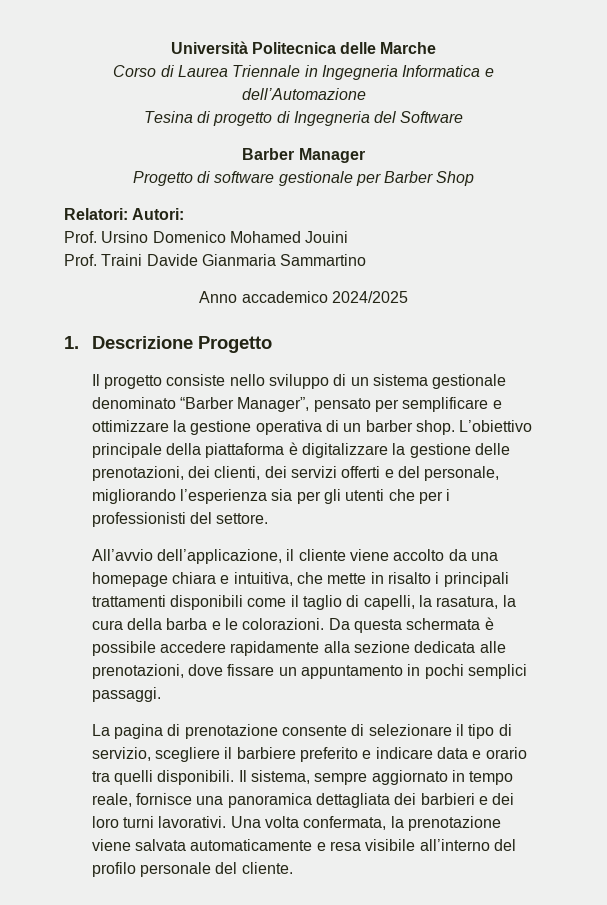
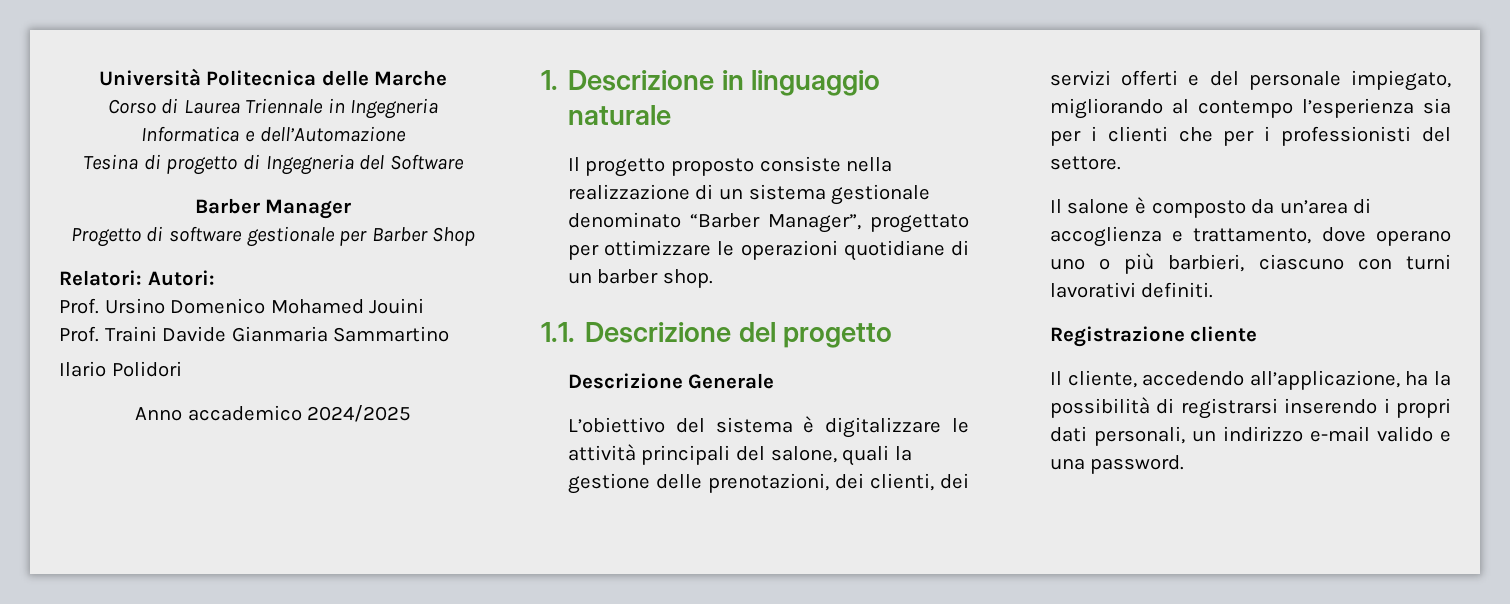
+ Ilario Polidori
- 1. Descrizione Progetto
+ 1. Descrizione in linguaggio naturale
- Il progetto consiste nello sviluppo di un sistema gestionale denominato “Barber Manager”, pensato per semplificare e ottimizzare la gestione operativa di un barber shop. L’obiettivo principale della piattaforma è digitalizzare la gestione delle prenotazioni, dei clienti, dei servizi offerti e del personale, migliorando l’esperienza sia per gli utenti che per i professionisti del settore.
+ Il progetto proposto consiste nella realizzazione di un sistema gestionale denominato “Barber Manager”, progettato per ottimizzare le operazioni quotidiane di un barber shop.
+ 1.1. Descrizione del progetto
+ Descrizione Generale
+ L’obiettivo del sistema è digitalizzare le attività principali del salone, quali la gestione delle prenotazioni, dei clienti, dei servizi offerti e del personale impiegato, migliorando al contempo l’esperienza sia per i clienti che per i professionisti del settore.
- All’avvio dell’applicazione, il cliente viene accolto da una homepage chiara e intuitiva, che mette in risalto i principali trattamenti disponibili come il taglio di capelli, la rasatura, la cura della barba e le colorazioni. Da questa schermata è possibile accedere rapidamente alla sezione dedicata alle prenotazioni, dove fissare un appuntamento in pochi semplici passaggi.
- La pagina di prenotazione consente di selezionare il tipo di servizio, scegliere il barbiere preferito e indicare data e orario tra quelli disponibili. Il sistema, sempre aggiornato in tempo reale, fornisce una panoramica dettagliata dei barbieri e dei loro turni lavorativi. Una volta confermata, la prenotazione viene salvata automaticamente e resa visibile all’interno del profilo personale del cliente.
+ Il salone è composto da un’area di accoglienza e trattamento, dove operano uno o più barbieri, ciascuno con turni lavorativi definiti.
+ Registrazione cliente
+ Il cliente, accedendo all’applicazione, ha la possibilità di registrarsi inserendo i propri dati personali, un indirizzo e-mail valido e una password.

